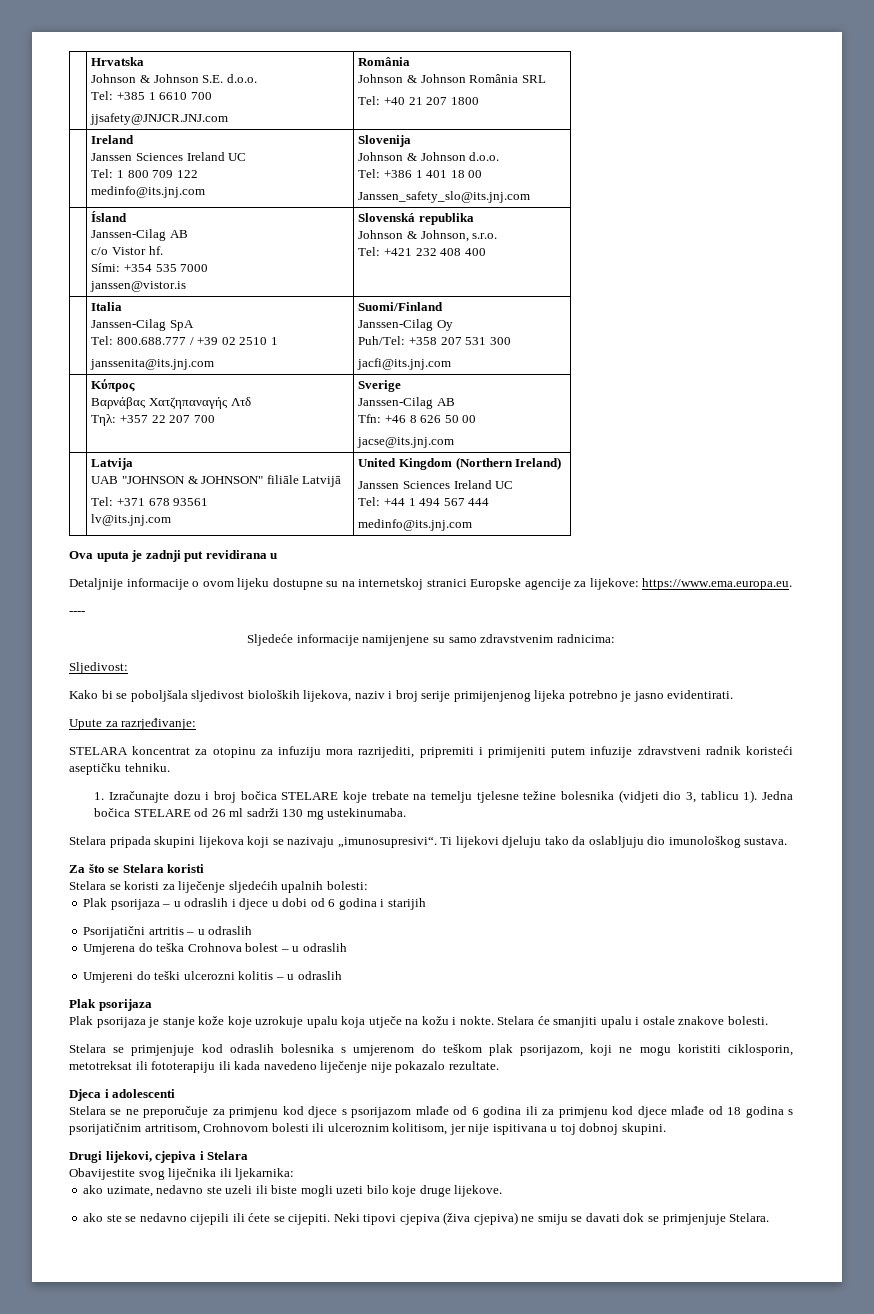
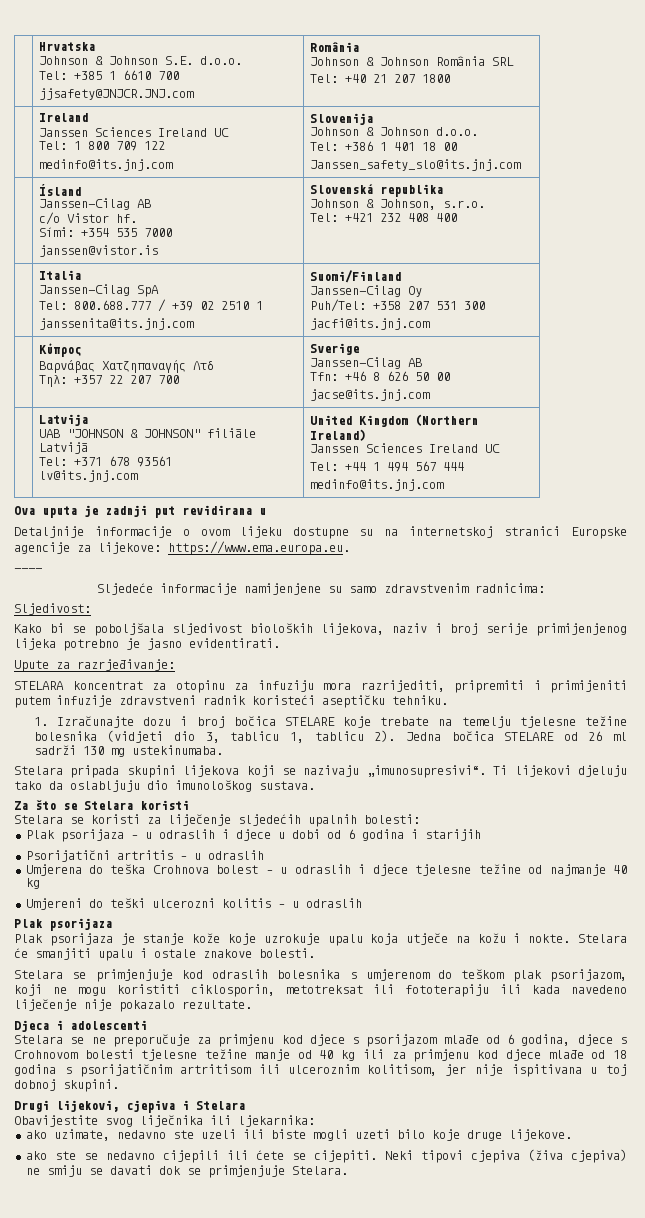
- 1. Izračunajte dozu i broj bočica STELARE koje trebate na temelju tjelesne težine bolesnika (vidjeti dio 3, tablicu 1).
+ 1. Izračunajte dozu i broj bočica STELARE koje trebate na temelju tjelesne težine bolesnika (vidjeti dio 3, tablicu 1, tablicu 2).
- Umjerena do teška Crohnova bolest – u odraslih
+ Umjerena do teška Crohnova bolest – u odraslih i djece tjelesne težine od najmanje 40 kg
- Stelara se ne preporučuje za primjenu kod djece s psorijazom mlađe od 6 godina ili za primjenu kod djece mlađe od 18 godina s psorijatičnim artritisom, Crohnovom bolesti ili ulceroznim kolitisom, jer nije ispitivana u toj dobnoj skupini.
+ Stelara se ne preporučuje za primjenu kod djece s psorijazom mlađe od 6 godina, djece s Crohnovom bolesti tjelesne težine manje od 40 kg ili za primjenu kod djece mlađe od 18 godina s psorijatičnim artritisom ili ulceroznim kolitisom, jer nije ispitivana u toj dobnoj skupini.

